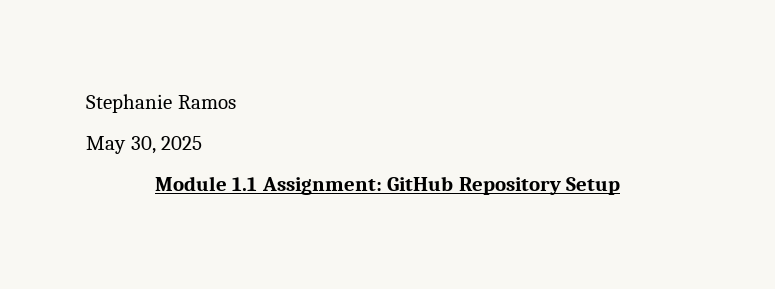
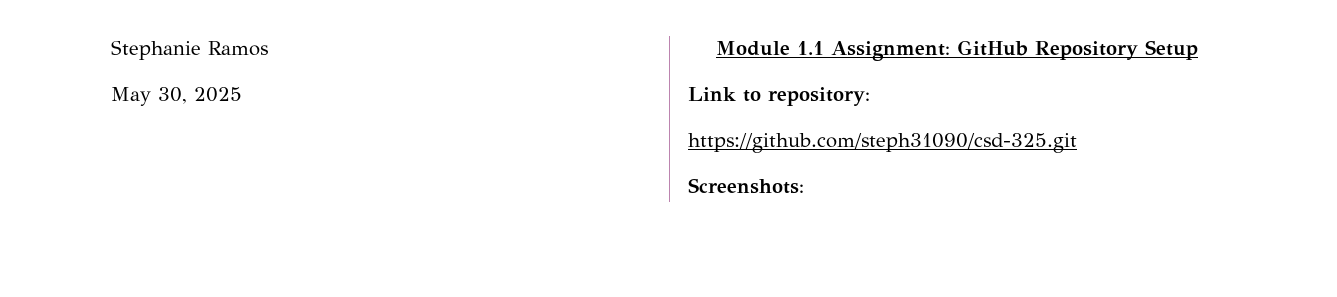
+ Link to repository:
+ https://github.com/steph31090/csd-325.git
+ Screenshots:

